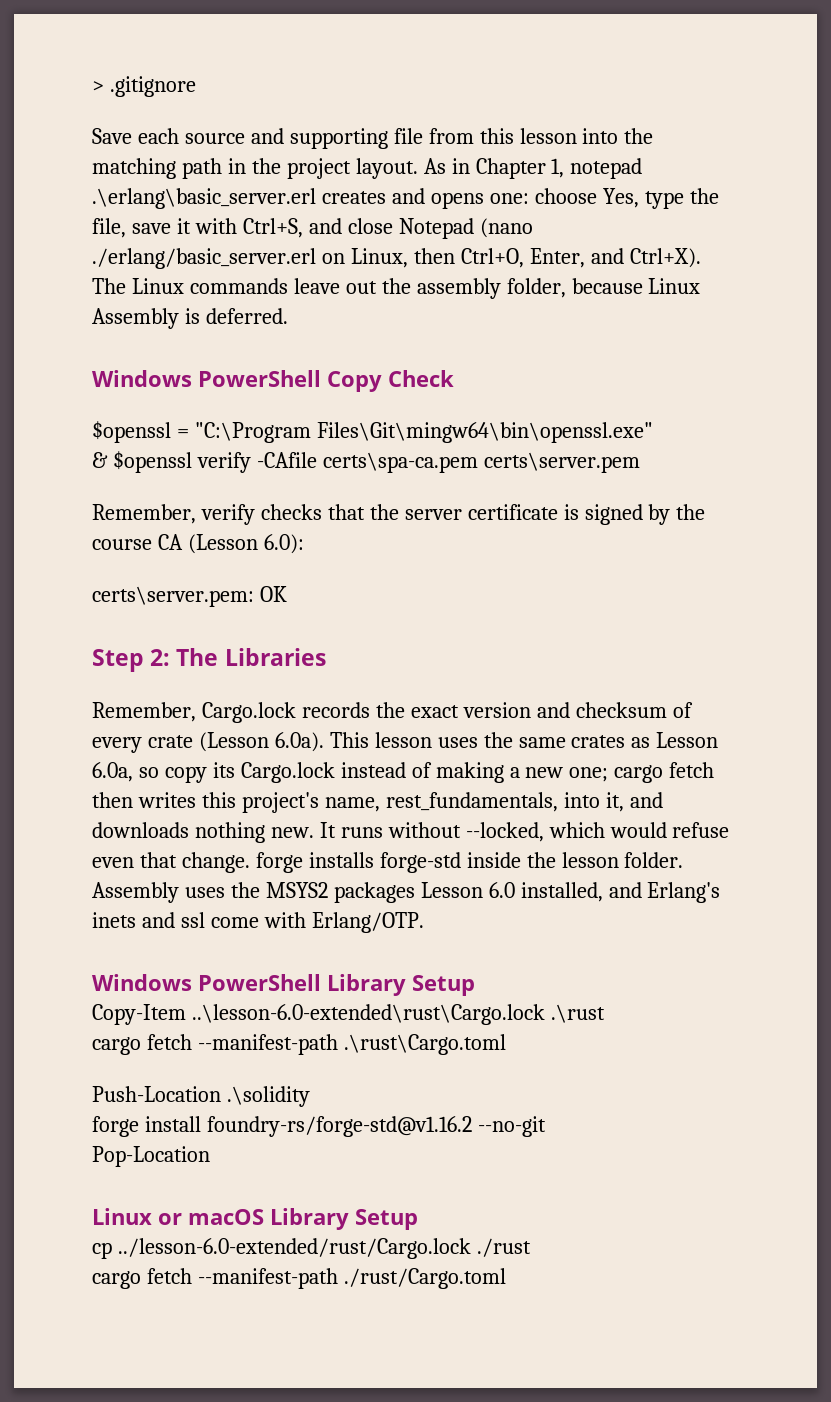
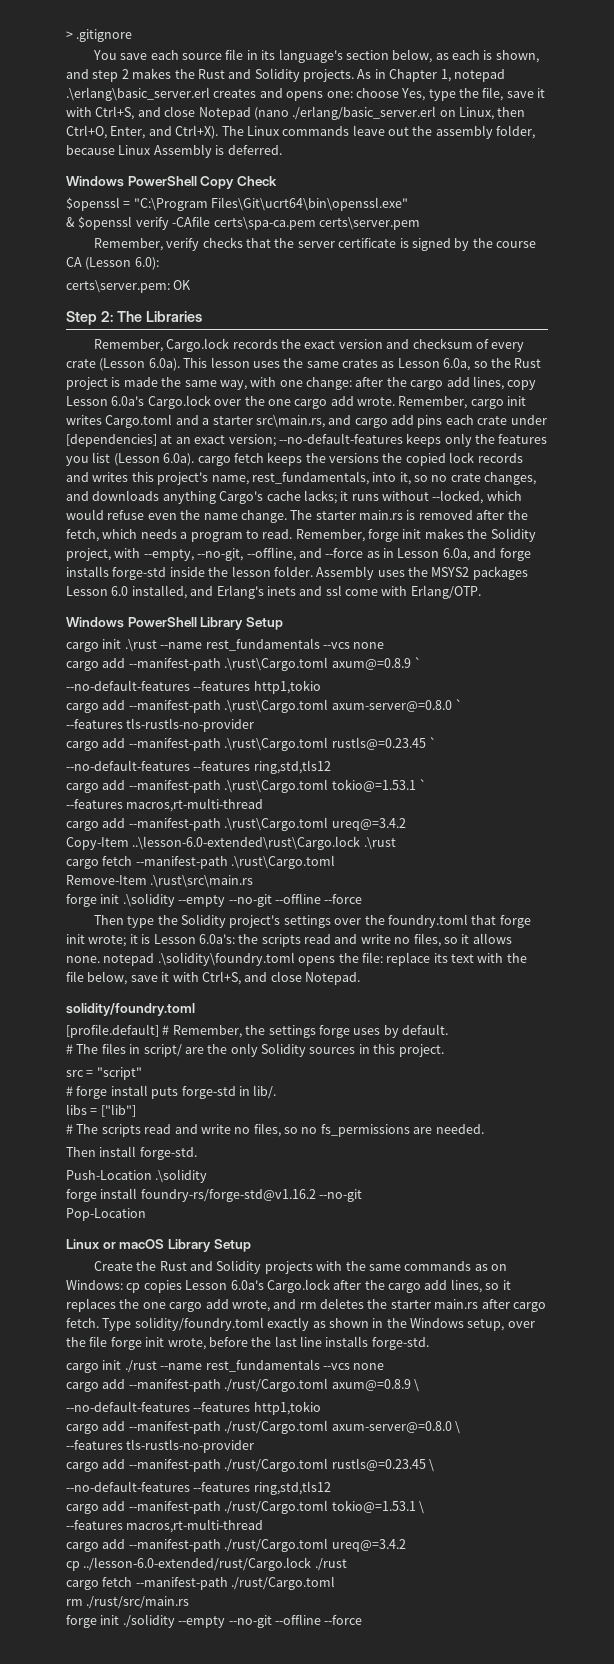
- Save each source and supporting file from this lesson into the matching path in the project layout.
+ You save each source file in its language's section below, as each is shown, and step 2 makes the Rust and Solidity projects.
- $openssl = "C:\Program Files\Git\mingw64\bin\openssl.exe"
+ $openssl = "C:\Program Files\Git\ucrt64\bin\openssl.exe"
- Remember, Cargo.lock records the exact version and checksum of every crate (Lesson 6.0a). This lesson uses the same crates as Lesson 6.0a, so copy its Cargo.lock instead of making a new one; cargo fetch then writes this project's name, rest_fundamentals, into it, and downloads nothing new. It runs without --locked, which would refuse even that change. forge installs forge-std inside the lesson folder.
+ Remember, Cargo.lock records the exact version and checksum of every crate (Lesson 6.0a). This lesson uses the same crates as Lesson 6.0a, so the Rust project is made the same way, with one change: after the cargo add lines, copy Lesson 6.0a's Cargo.lock over the one cargo add wrote. Remember, cargo init writes Cargo.toml and a starter src\main.rs, and cargo add pins each crate under [dependencies] at an exact version; --no-default-features keeps only the features you list (Lesson 6.0a). cargo fetch keeps the versions the copied lock records and writes this project's name, rest_fundamentals, into it, so no crate changes, and downloads anything Cargo's cache lacks; it runs without --locked, which would refuse even the name change. The starter main.rs is removed after the fetch, which needs a program to read. Remember, forge init makes the Solidity project, with --empty, --no-git, --offline, and --force as in Lesson 6.0a, and forge installs forge-std inside the lesson folder.
+ cargo init .\rust --name rest_fundamentals --vcs none
+ cargo add --manifest-path .\rust\Cargo.toml axum@=0.8.9 `
+ --no-default-features --features http1,tokio
+ cargo add --manifest-path .\rust\Cargo.toml axum-server@=0.8.0 `
+ --features tls-rustls-no-provider
+ cargo add --manifest-path .\rust\Cargo.toml rustls@=0.23.45 `
+ --no-default-features --features ring,std,tls12
+ cargo add --manifest-path .\rust\Cargo.toml tokio@=1.53.1 `
+ --features macros,rt-multi-thread
+ cargo add --manifest-path .\rust\Cargo.toml ureq@=3.4.2
+ Remove-Item .\rust\src\main.rs
+ forge init .\solidity --empty --no-git --offline --force
+ Then type the Solidity project's settings over the foundry.toml that forge init wrote; it is Lesson 6.0a's: the scripts read and write no files, so it allows none. notepad .\solidity\foundry.toml opens the file: replace its text with the file below, save it with Ctrl+S, and close Notepad.
+ solidity/foundry.toml
+ [profile.default] # Remember, the settings forge uses by default.
+ # The files in script/ are the only Solidity sources in this project.
+ src = "script"
+ # forge install puts forge-std in lib/.
+ libs = ["lib"]
+ # The scripts read and write no files, so no fs_permissions are needed.
+ Then install forge-std.
+ Create the Rust and Solidity projects with the same commands as on Windows: cp copies Lesson 6.0a's Cargo.lock after the cargo add lines, so it replaces the one cargo add wrote, and rm deletes the starter main.rs after cargo fetch. Type solidity/foundry.toml exactly as shown in the Windows setup, over the file forge init wrote, before the last line installs forge-std.
+ cargo init ./rust --name rest_fundamentals --vcs none
+ cargo add --manifest-path ./rust/Cargo.toml axum@=0.8.9 \
+ --no-default-features --features http1,tokio
+ cargo add --manifest-path ./rust/Cargo.toml axum-server@=0.8.0 \
+ --features tls-rustls-no-provider
+ cargo add --manifest-path ./rust/Cargo.toml rustls@=0.23.45 \
+ --no-default-features --features ring,std,tls12
+ cargo add --manifest-path ./rust/Cargo.toml tokio@=1.53.1 \
+ --features macros,rt-multi-thread
+ cargo add --manifest-path ./rust/Cargo.toml ureq@=3.4.2
+ rm ./rust/src/main.rs
+ forge init ./solidity --empty --no-git --offline --force

